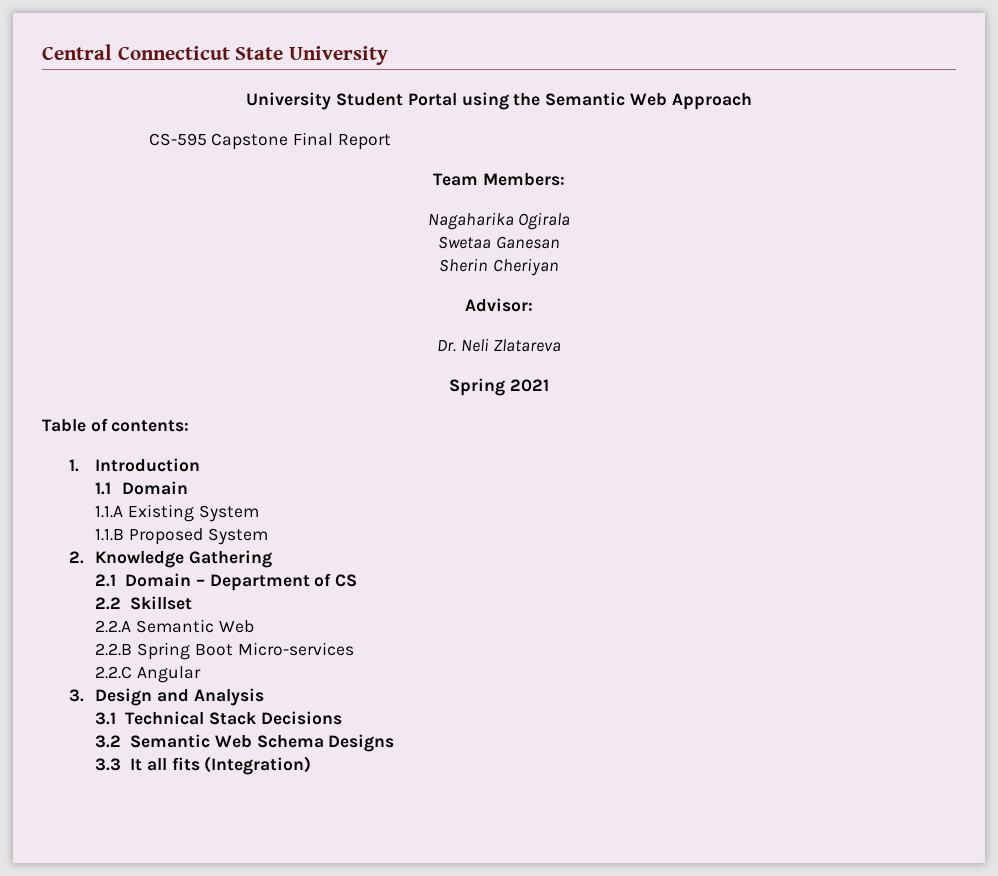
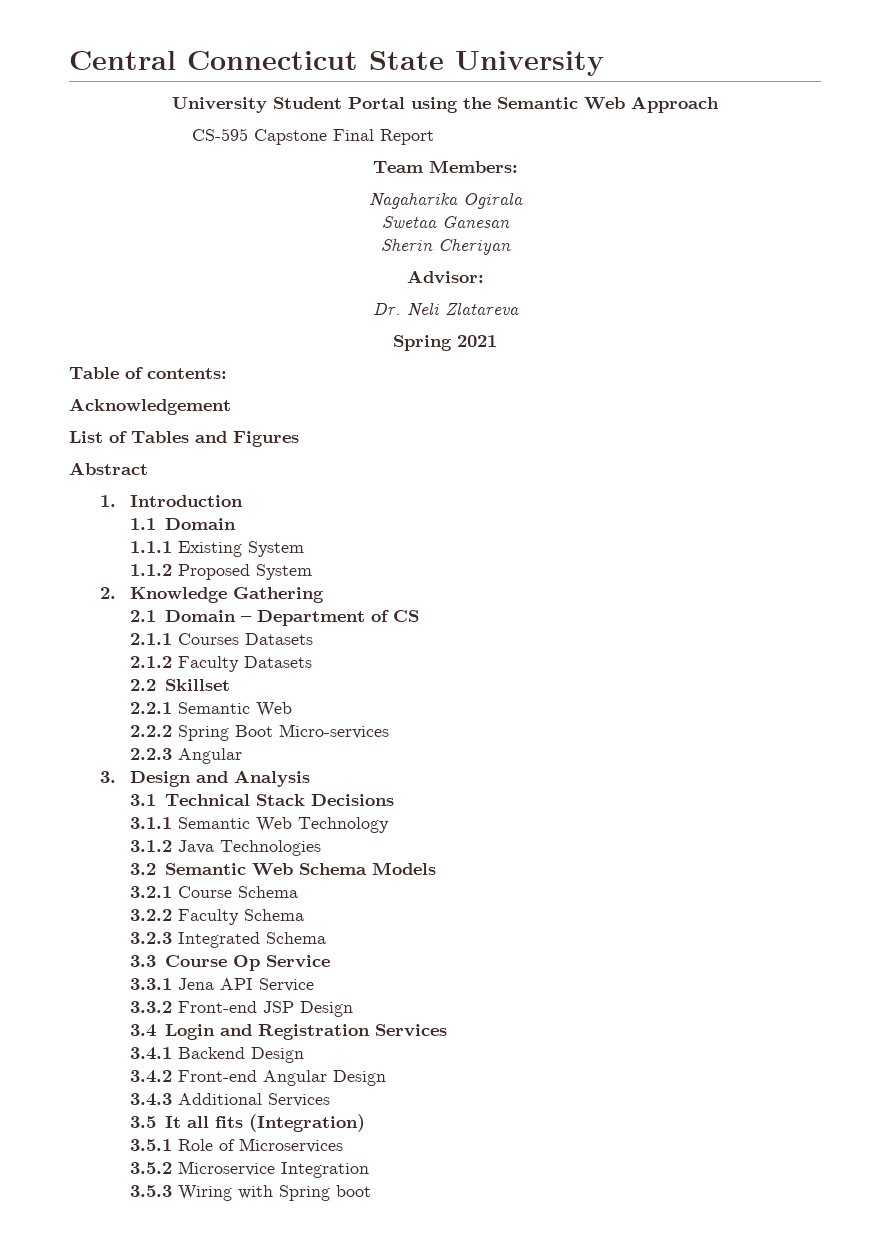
+ Acknowledgement
+ List of Tables and Figures
+ Abstract
- 1.1.A Existing System
+ 1.1.1 Existing System
- 1.1.B Proposed System
+ 1.1.2 Proposed System
+ 2.1.1 Courses Datasets
+ 2.1.2 Faculty Datasets
- 2.2.A Semantic Web
+ 2.2.1 Semantic Web
- 2.2.B Spring Boot Micro-services
+ 2.2.2 Spring Boot Micro-services
- 2.2.C Angular
+ 2.2.3 Angular
- 3.2 Semantic Web Schema Designs
- 3.3 It all fits (Integration)
+ 3.1.1 Semantic Web Technology
+ 3.1.2 Java Technologies
+ 3.2 Semantic Web Schema Models
+ 3.2.1 Course Schema
+ 3.2.2 Faculty Schema
+ 3.2.3 Integrated Schema
+ 3.3 Course Op Service
+ 3.3.1 Jena API Service
+ 3.3.2 Front-end JSP Design
+ 3.4 Login and Registration Services
+ 3.4.1 Backend Design
+ 3.4.2 Front-end Angular Design
+ 3.4.3 Additional Services
+ 3.5 It all fits (Integration)
+ 3.5.1 Role of Microservices
+ 3.5.2 Microservice Integration
+ 3.5.3 Wiring with Spring boot

